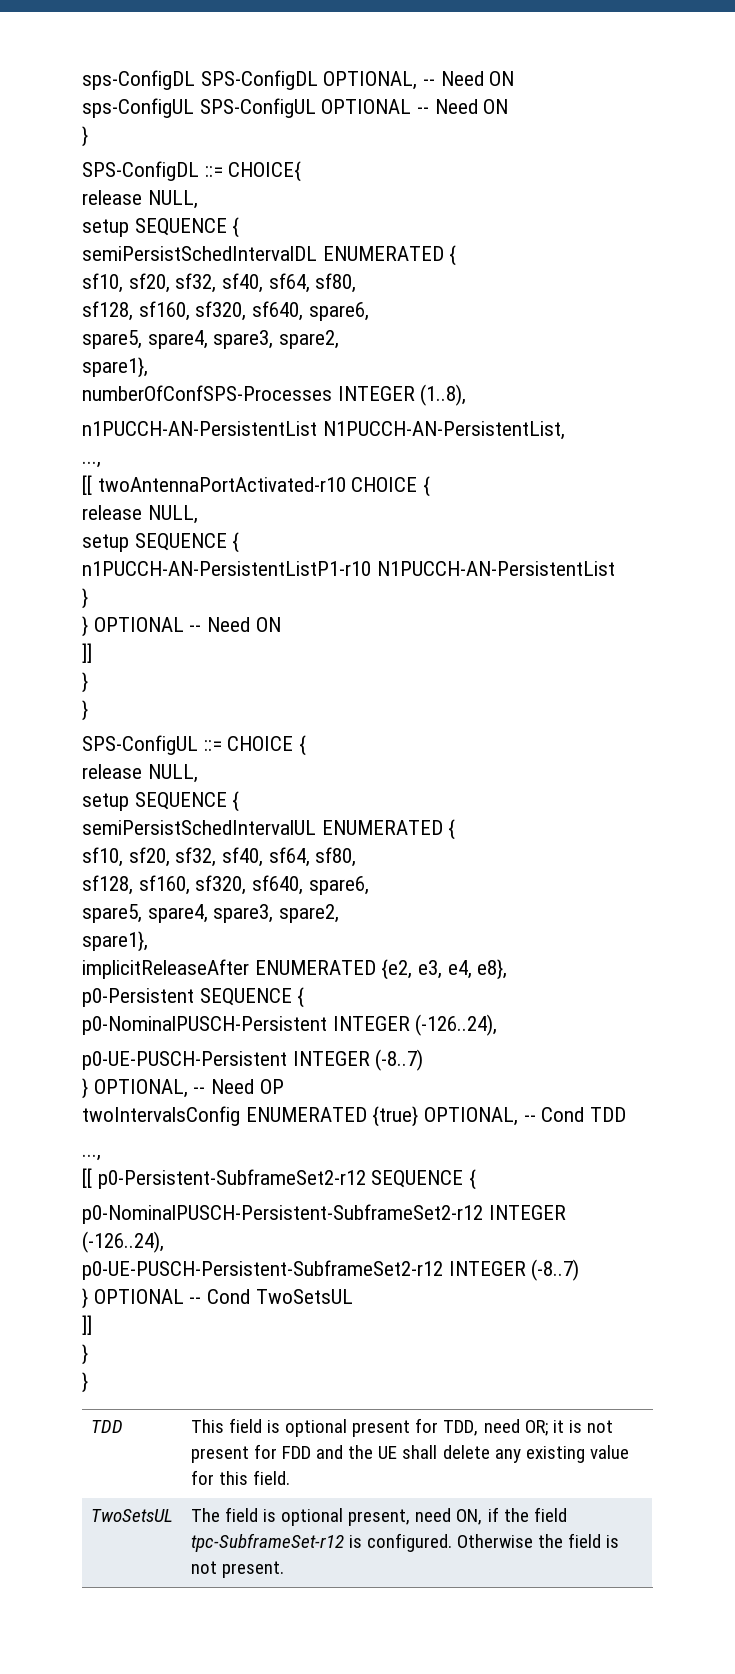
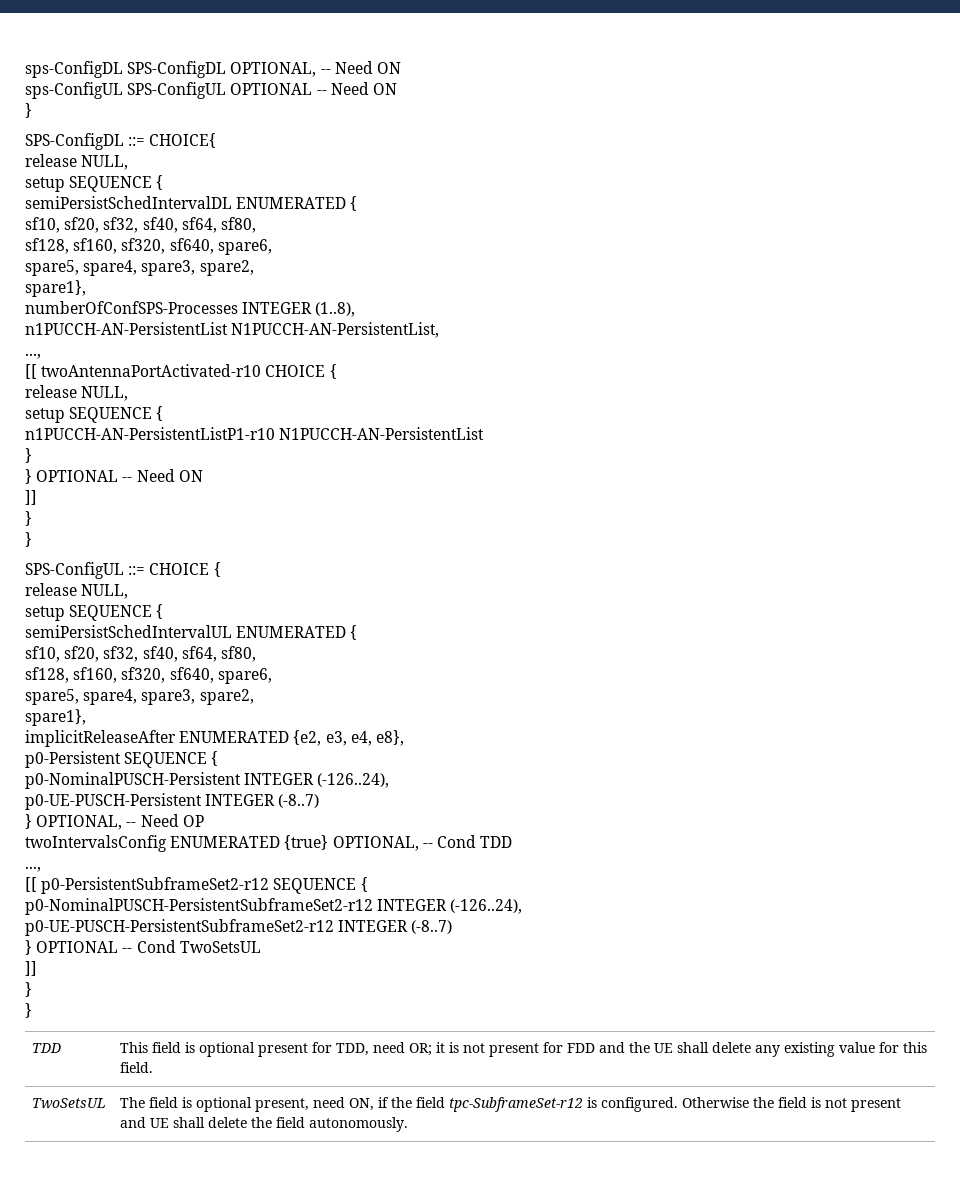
- [[ p0-Persistent-SubframeSet2-r12 SEQUENCE {
- p0-NominalPUSCH-Persistent-SubframeSet2-r12 INTEGER (-126..24),
- p0-UE-PUSCH-Persistent-SubframeSet2-r12 INTEGER (-8..7)
+ [[ p0-PersistentSubframeSet2-r12 SEQUENCE {
+ p0-NominalPUSCH-PersistentSubframeSet2-r12 INTEGER (-126..24),
+ p0-UE-PUSCH-PersistentSubframeSet2-r12 INTEGER (-8..7)
- TwoSetsUL | The field is optional present, need ON, if the field tpc-SubframeSet-r12 is configured. Otherwise the field is not present.
+ TwoSetsUL | The field is optional present, need ON, if the field tpc-SubframeSet-r12 is configured. Otherwise the field is not present and UE shall delete the field autonomously.

